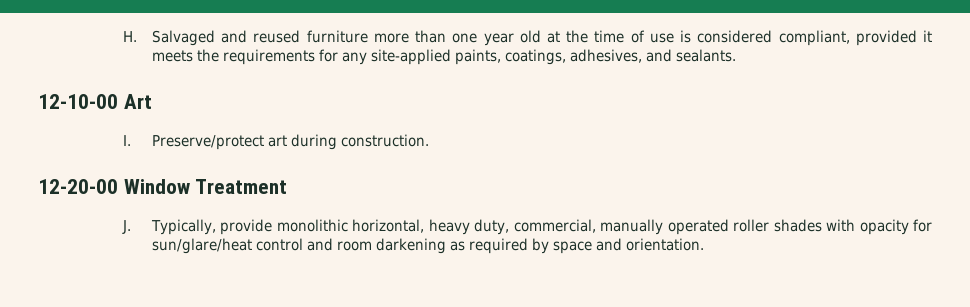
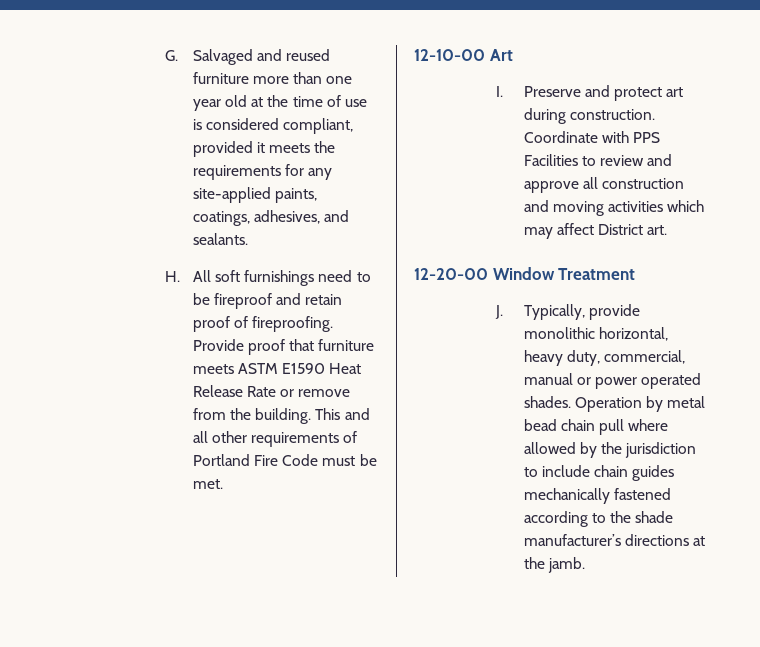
- H. Salvaged and reused furniture more than one year old at the time of use is considered compliant, provided it meets the requirements for any site-applied paints, coatings, adhesives, and sealants.
+ G. Salvaged and reused furniture more than one year old at the time of use is considered compliant, provided it meets the requirements for any site-applied paints, coatings, adhesives, and sealants.
+ H. All soft furnishings need to be fireproof and retain proof of fireproofing. Provide proof that furniture meets ASTM E1590 Heat Release Rate or remove from the building. This and all other requirements of Portland Fire Code must be met.
- I. Preserve/protect art during construction.
+ I. Preserve and protect art during construction. Coordinate with PPS Facilities to review and approve all construction and moving activities which may affect District art.
- J. Typically, provide monolithic horizontal, heavy duty, commercial, manually operated roller shades with opacity for sun/glare/heat control and room darkening as required by space and orientation.
+ J. Typically, provide monolithic horizontal, heavy duty, commercial, manual or power operated shades. Operation by metal bead chain pull where allowed by the jurisdiction to include chain guides mechanically fastened according to the shade manufacturer’s directions at the jamb.

